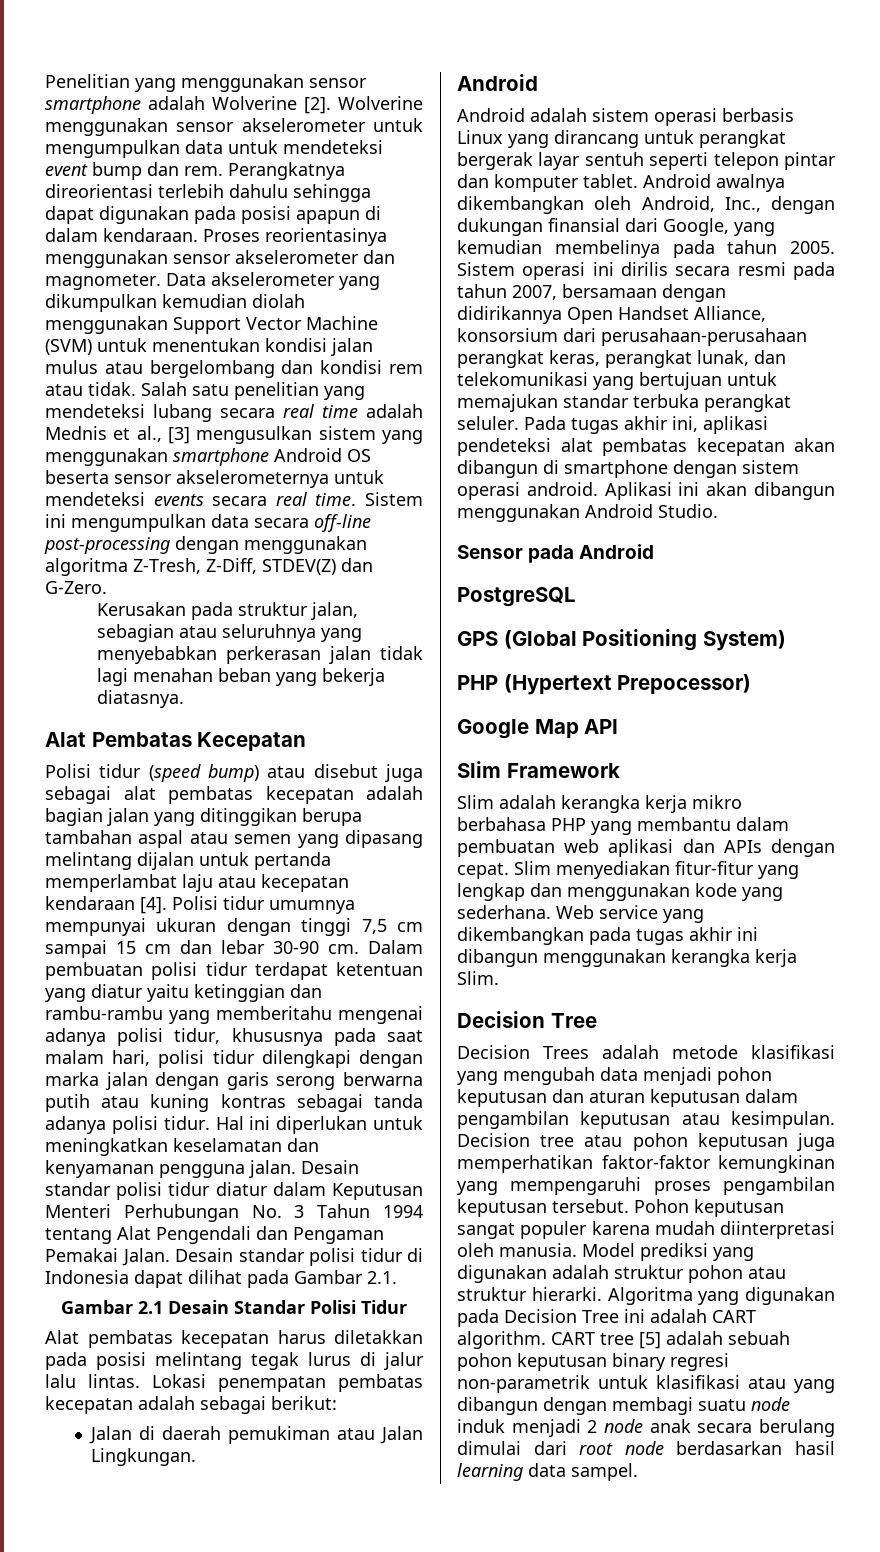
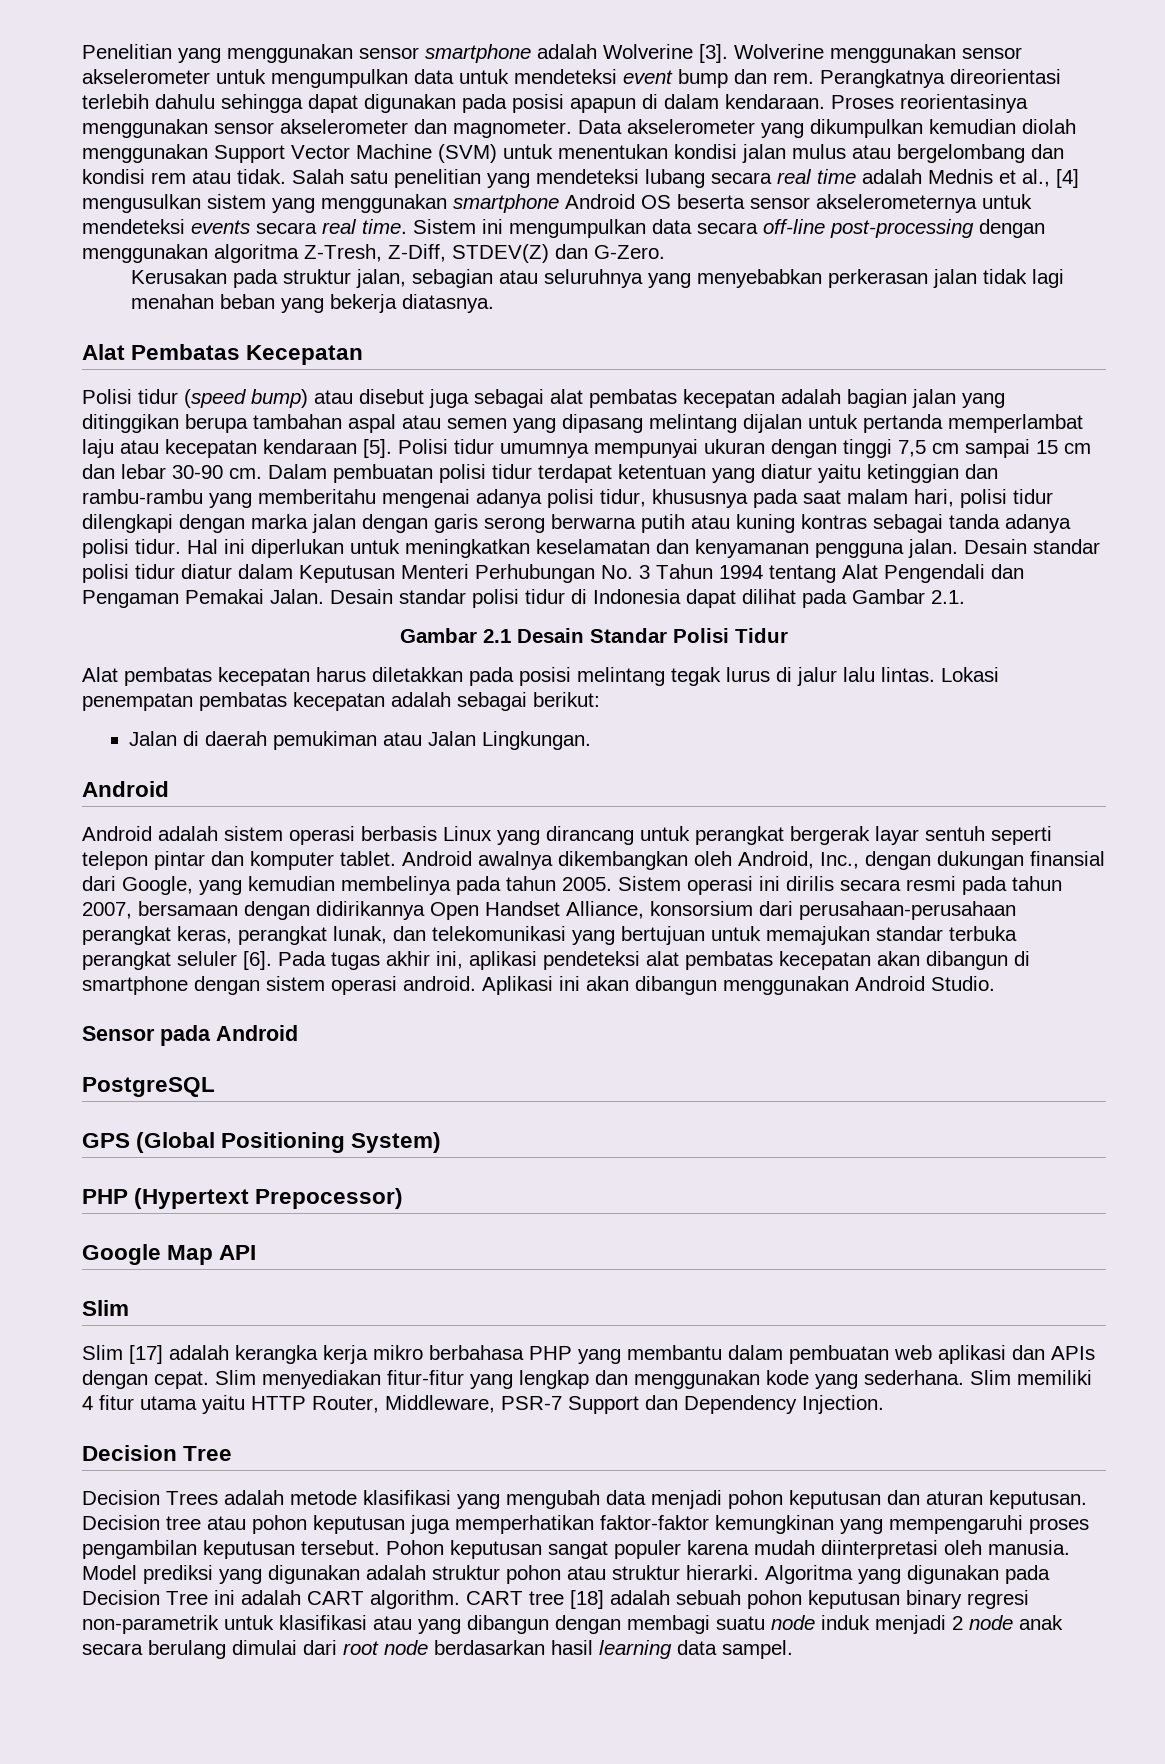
- Penelitian yang menggunakan sensor smartphone adalah Wolverine [2].
+ Penelitian yang menggunakan sensor smartphone adalah Wolverine [3].
- Salah satu penelitian yang mendeteksi lubang secara real time adalah Mednis et al., [3] mengusulkan sistem yang menggunakan smartphone Android OS beserta sensor akselerometernya untuk mendeteksi events secara real time.
+ Salah satu penelitian yang mendeteksi lubang secara real time adalah Mednis et al., [4] mengusulkan sistem yang menggunakan smartphone Android OS beserta sensor akselerometernya untuk mendeteksi events secara real time.
- Polisi tidur (speed bump) atau disebut juga sebagai alat pembatas kecepatan adalah bagian jalan yang ditinggikan berupa tambahan aspal atau semen yang dipasang melintang dijalan untuk pertanda memperlambat laju atau kecepatan kendaraan [4].
+ Polisi tidur (speed bump) atau disebut juga sebagai alat pembatas kecepatan adalah bagian jalan yang ditinggikan berupa tambahan aspal atau semen yang dipasang melintang dijalan untuk pertanda memperlambat laju atau kecepatan kendaraan [5].
- Sistem operasi ini dirilis secara resmi pada tahun 2007, bersamaan dengan didirikannya Open Handset Alliance, konsorsium dari perusahaan-perusahaan perangkat keras, perangkat lunak, dan telekomunikasi yang bertujuan untuk memajukan standar terbuka perangkat seluler.
+ Sistem operasi ini dirilis secara resmi pada tahun 2007, bersamaan dengan didirikannya Open Handset Alliance, konsorsium dari perusahaan-perusahaan perangkat keras, perangkat lunak, dan telekomunikasi yang bertujuan untuk memajukan standar terbuka perangkat seluler [6].
  Google Map API
- Slim Framework
- Slim adalah kerangka kerja mikro berbahasa PHP yang membantu dalam pembuatan web aplikasi dan APIs dengan cepat.
+ Slim
+ Slim [17] adalah kerangka kerja mikro berbahasa PHP yang membantu dalam pembuatan web aplikasi dan APIs dengan cepat.
- Web service yang dikembangkan pada tugas akhir ini dibangun menggunakan kerangka kerja Slim.
+ Slim memiliki 4 fitur utama yaitu HTTP Router, Middleware, PSR-7 Support dan Dependency Injection.
- Decision Trees adalah metode klasifikasi yang mengubah data menjadi pohon keputusan dan aturan keputusan dalam pengambilan keputusan atau kesimpulan.
+ Decision Trees adalah metode klasifikasi yang mengubah data menjadi pohon keputusan dan aturan keputusan.
- CART tree [5] adalah sebuah pohon keputusan binary regresi non-parametrik untuk klasifikasi atau yang dibangun dengan membagi suatu node induk menjadi 2 node anak secara berulang dimulai dari root node berdasarkan hasil learning data sampel.
+ CART tree [18] adalah sebuah pohon keputusan binary regresi non-parametrik untuk klasifikasi atau yang dibangun dengan membagi suatu node induk menjadi 2 node anak secara berulang dimulai dari root node berdasarkan hasil learning data sampel.

